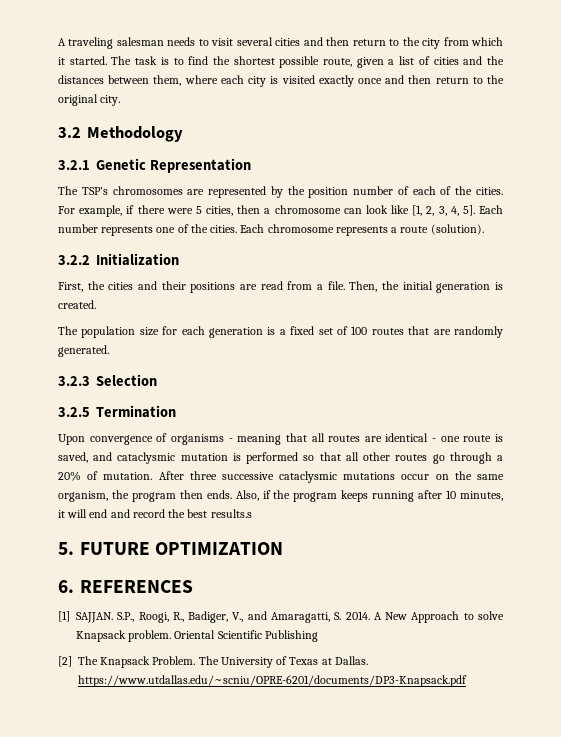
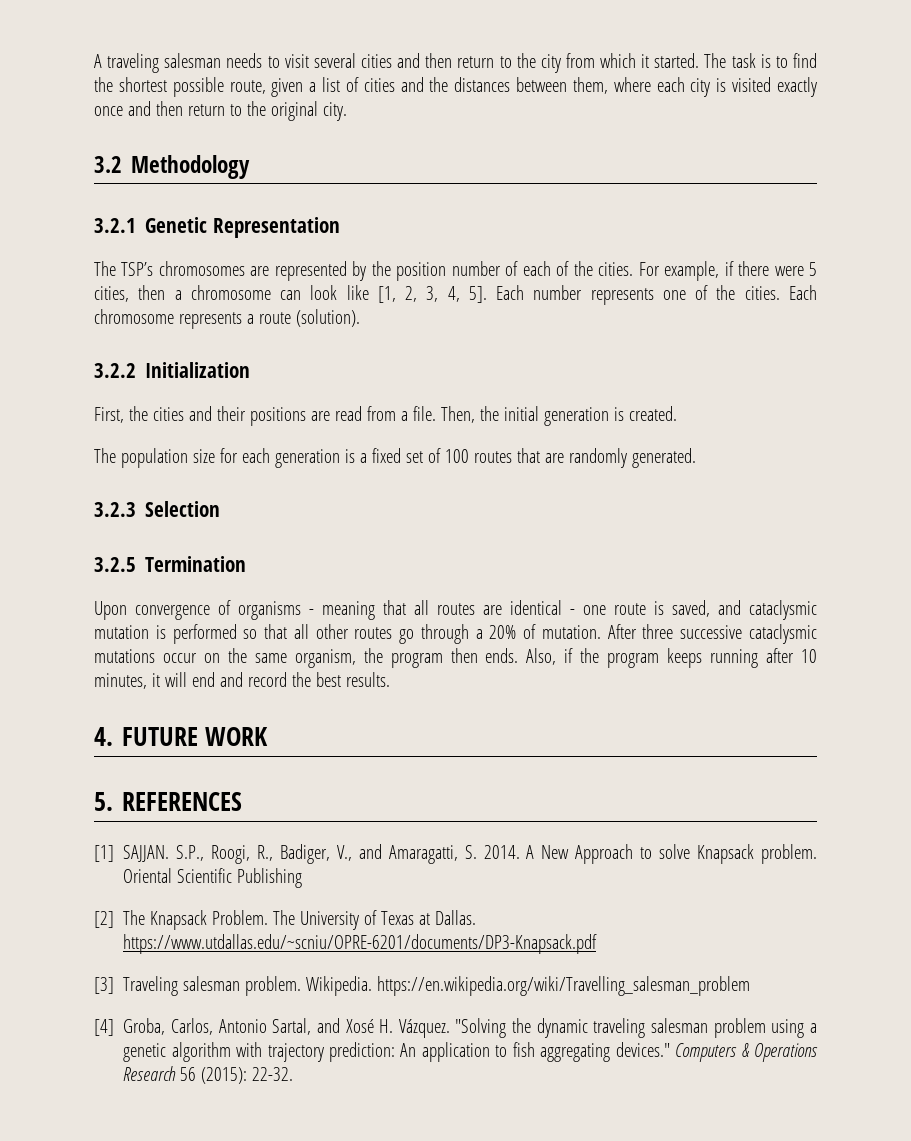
- Also, if the program keeps running after 10 minutes, it will end and record the best results.s
- 5. FUTURE OPTIMIZATION
- 6. REFERENCES
+ Also, if the program keeps running after 10 minutes, it will end and record the best results.
+ 4. FUTURE WORK
+ 5. REFERENCES
+ [3] Traveling salesman problem. Wikipedia. https://en.wikipedia.org/wiki/Travelling_salesman_problem
+ [4] Groba, Carlos, Antonio Sartal, and Xosé H. Vázquez. "Solving the dynamic traveling salesman problem using a genetic algorithm with trajectory prediction: An application to fish aggregating devices." Computers & Operations Research 56 (2015): 22-32.

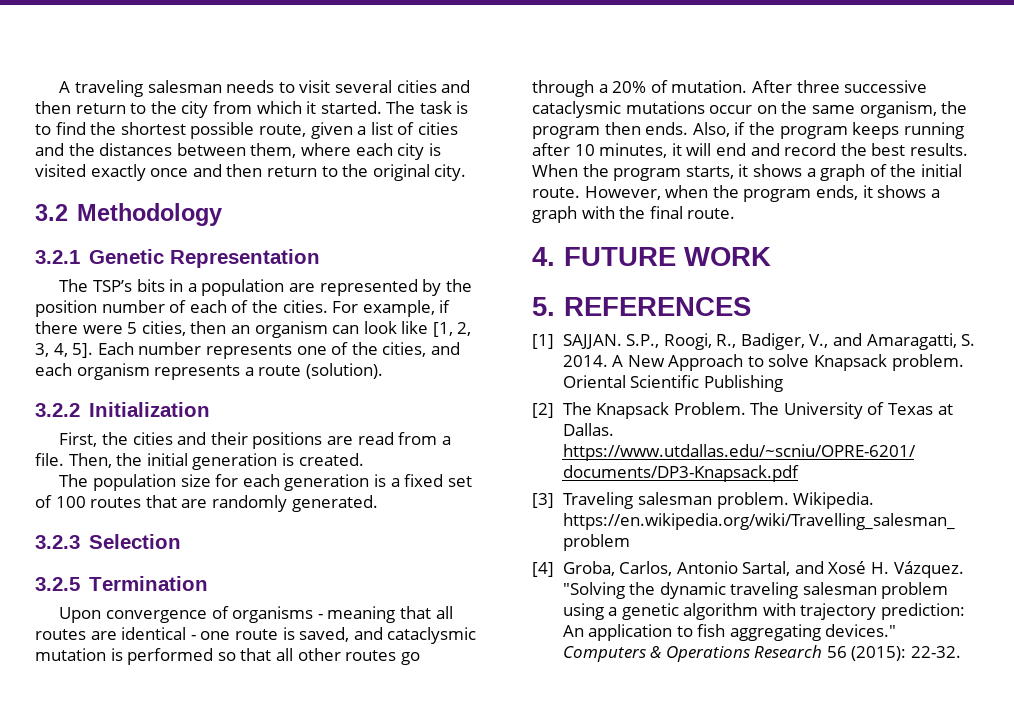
- The TSP’s chromosomes are represented by the position number of each of the cities.
+ The TSP’s bits in a population are represented by the position number of each of the cities.
- For example, if there were 5 cities, then a chromosome can look like [1, 2, 3, 4, 5].
+ For example, if there were 5 cities, then an organism can look like [1, 2, 3, 4, 5].
- Each number represents one of the cities. Each chromosome represents a route (solution).
+ Each number represents one of the cities, and each organism represents a route (solution).
+ When the program starts, it shows a graph of the initial route. However, when the program ends, it shows a graph with the final route.

